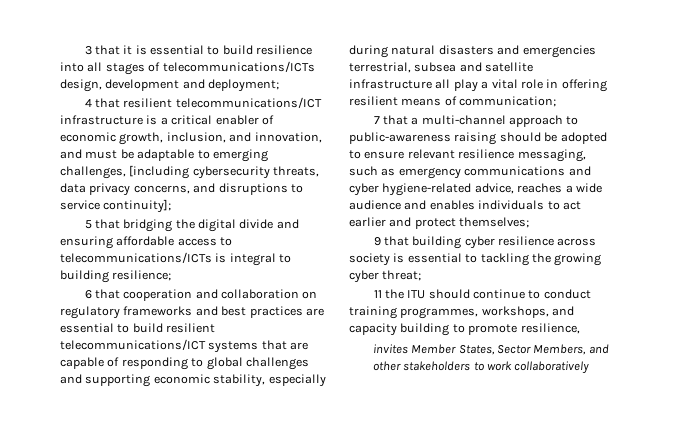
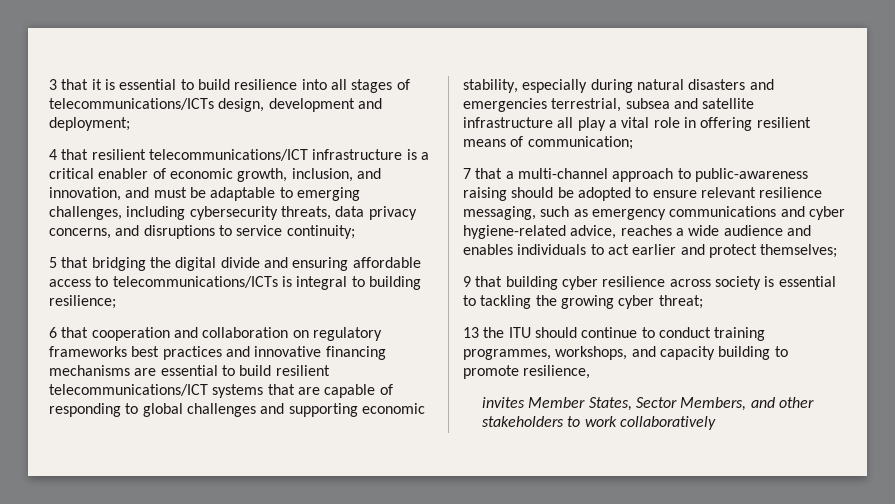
- 4 that resilient telecommunications/ICT infrastructure is a critical enabler of economic growth, inclusion, and innovation, and must be adaptable to emerging challenges, [including cybersecurity threats, data privacy concerns, and disruptions to service continuity];
+ 4 that resilient telecommunications/ICT infrastructure is a critical enabler of economic growth, inclusion, and innovation, and must be adaptable to emerging challenges, including cybersecurity threats, data privacy concerns, and disruptions to service continuity;
- 6 that cooperation and collaboration on regulatory frameworks and best practices are essential to build resilient telecommunications/ICT systems that are capable of responding to global challenges and supporting economic stability, especially during natural disasters and emergencies terrestrial, subsea and satellite infrastructure all play a vital role in offering resilient means of communication;
+ 6 that cooperation and collaboration on regulatory frameworks best practices and innovative financing mechanisms are essential to build resilient telecommunications/ICT systems that are capable of responding to global challenges and supporting economic stability, especially during natural disasters and emergencies terrestrial, subsea and satellite infrastructure all play a vital role in offering resilient means of communication;
- 11 the ITU should continue to conduct training programmes, workshops, and capacity building to promote resilience,
+ 13 the ITU should continue to conduct training programmes, workshops, and capacity building to promote resilience,

